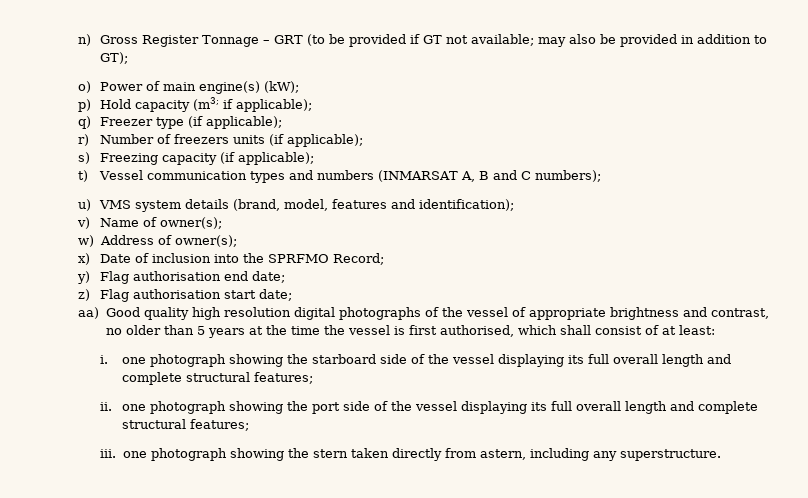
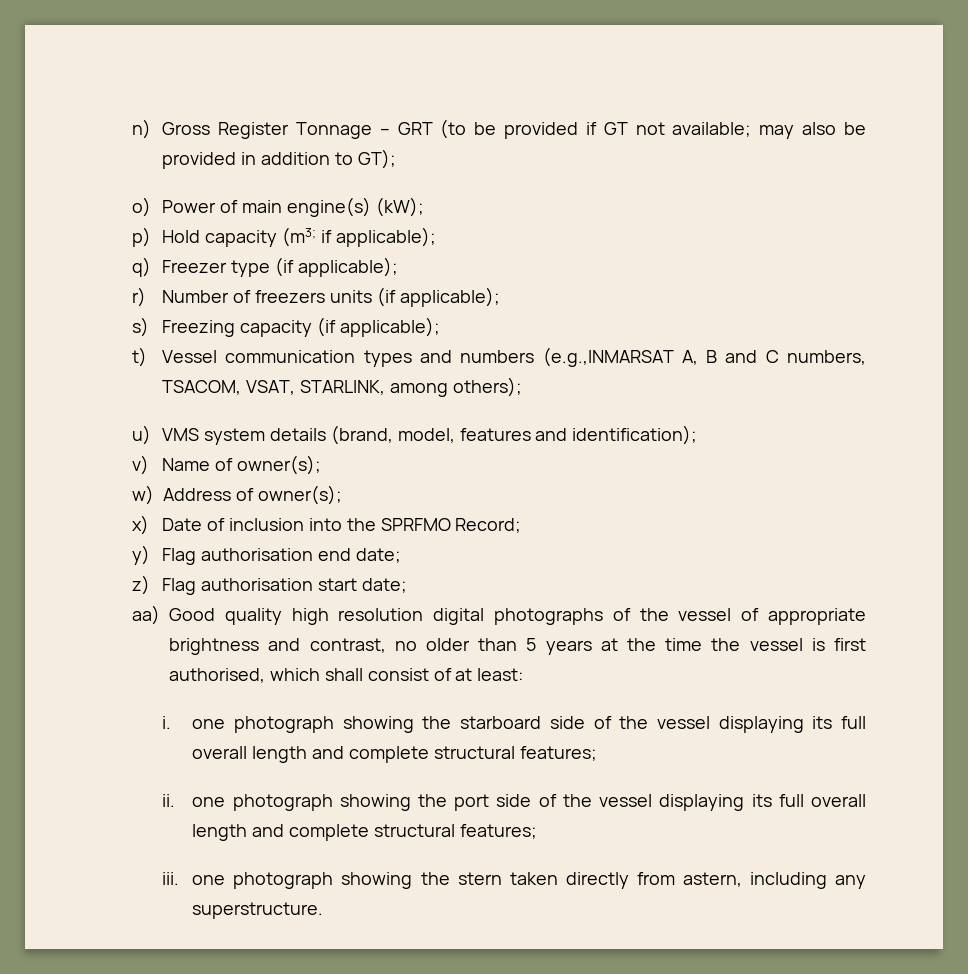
- t) Vessel communication types and numbers (INMARSAT A, B and C numbers);
+ t) Vessel communication types and numbers (e.g.,INMARSAT A, B and C numbers, TSACOM, VSAT, STARLINK, among others);

